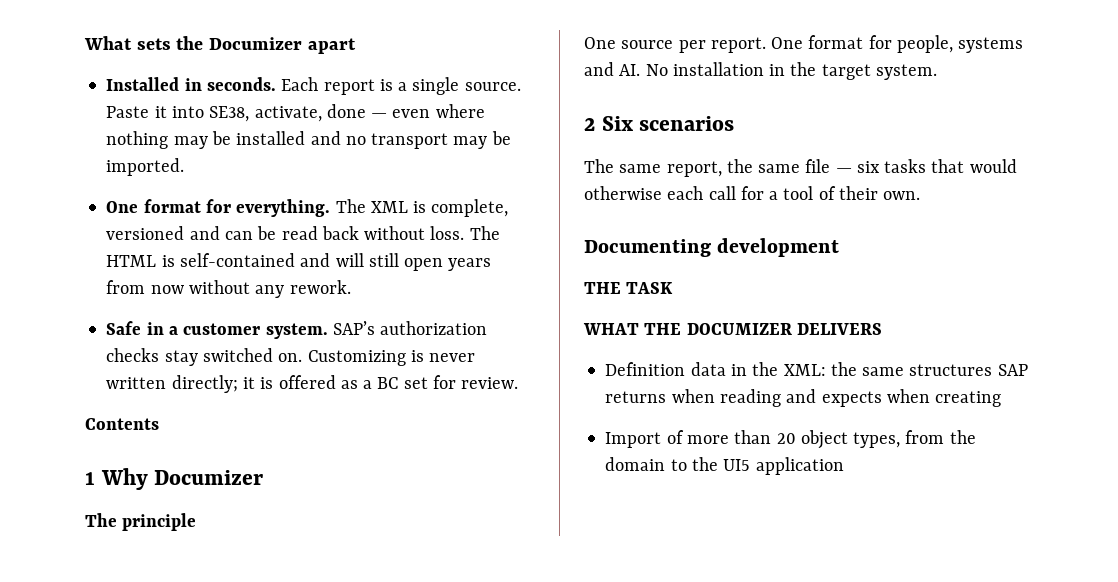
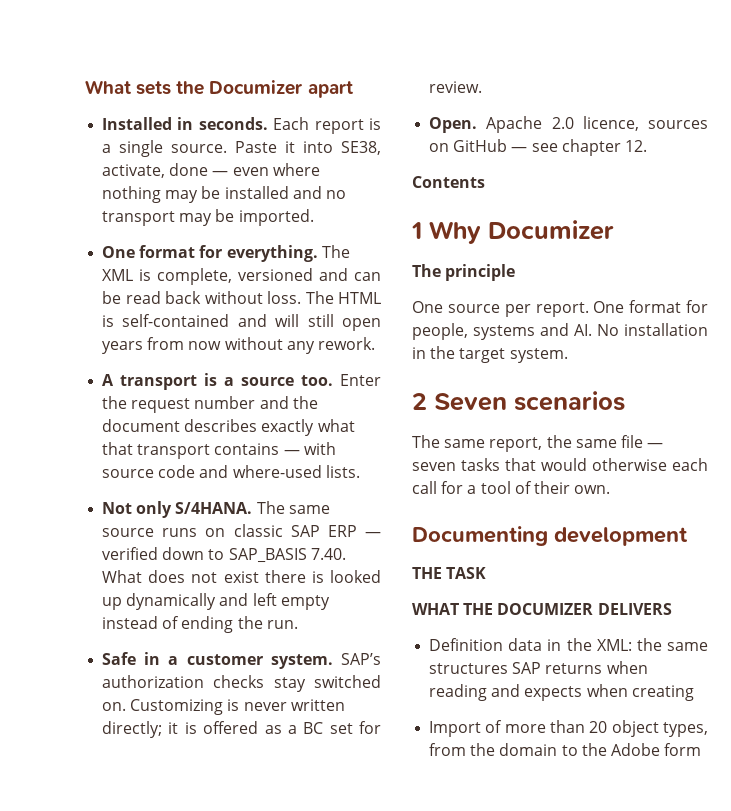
+ A transport is a source too. Enter the request number and the document describes exactly what that transport contains — with source code and where-used lists.
+ Not only S/4HANA. The same source runs on classic SAP ERP — verified down to SAP_BASIS 7.40. What does not exist there is looked up dynamically and left empty instead of ending the run.
+ Open. Apache 2.0 licence, sources on GitHub — see chapter 12.
- 2 Six scenarios
+ 2 Seven scenarios
- The same report, the same file — six tasks that would otherwise each call for a tool of their own.
+ The same report, the same file — seven tasks that would otherwise each call for a tool of their own.
- Import of more than 20 object types, from the domain to the UI5 application
+ Import of more than 20 object types, from the domain to the Adobe form

